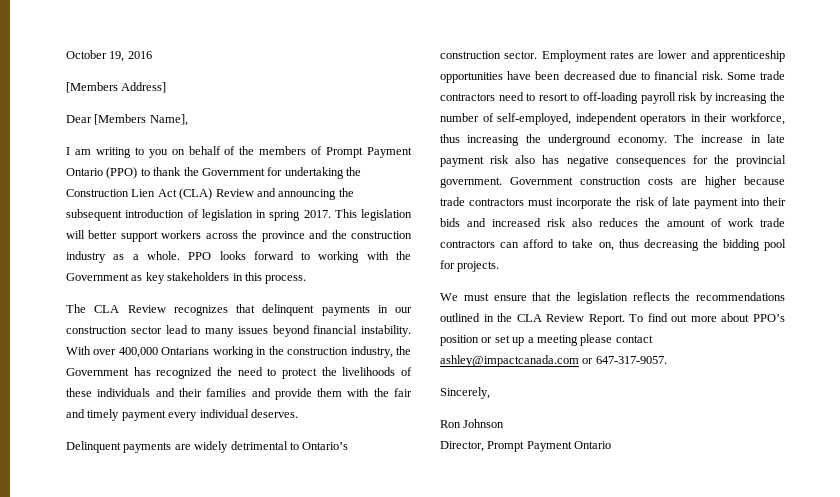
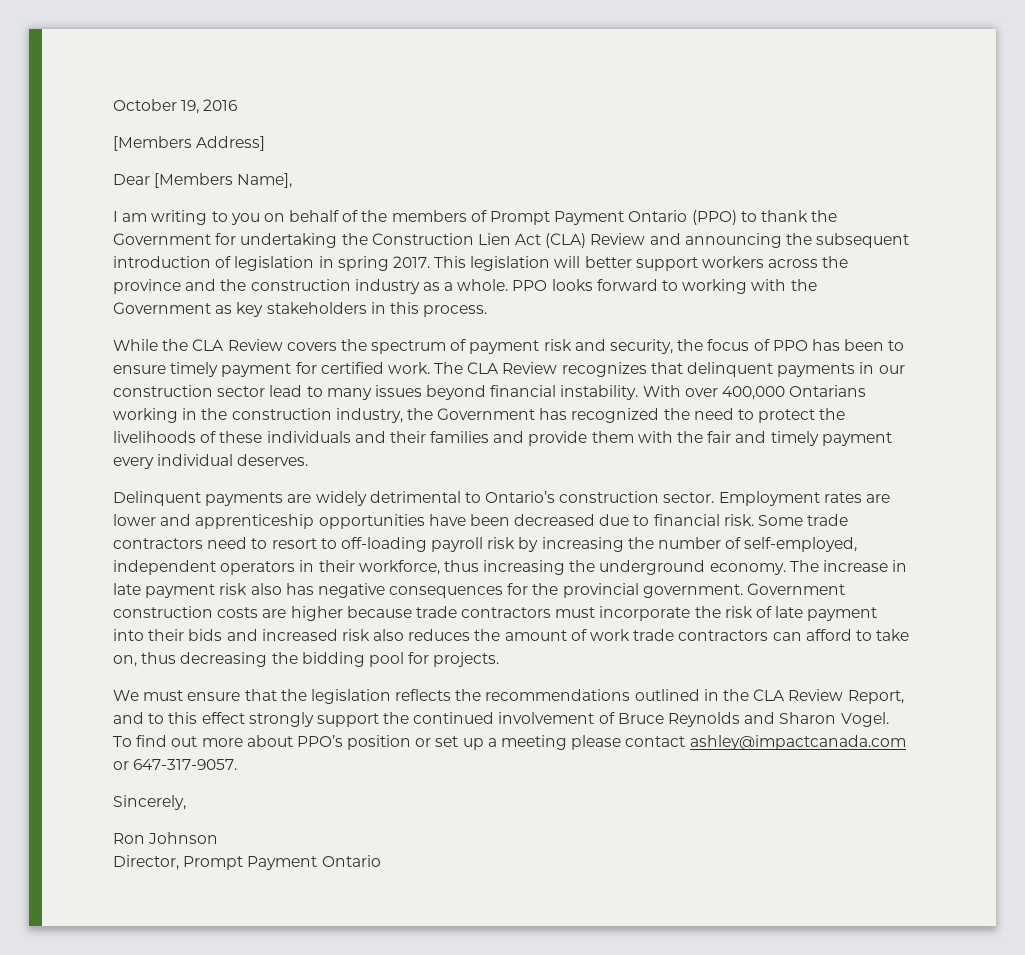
+ While the CLA Review covers the spectrum of payment risk and security, the focus of PPO has been to ensure timely payment for certified work.
- We must ensure that the legislation reflects the recommendations outlined in the CLA Review Report.
+ We must ensure that the legislation reflects the recommendations outlined in the CLA Review Report, and to this effect strongly support the continued involvement of Bruce Reynolds and Sharon Vogel.

